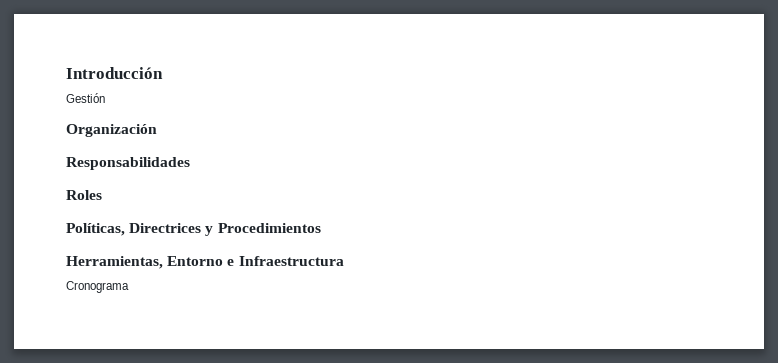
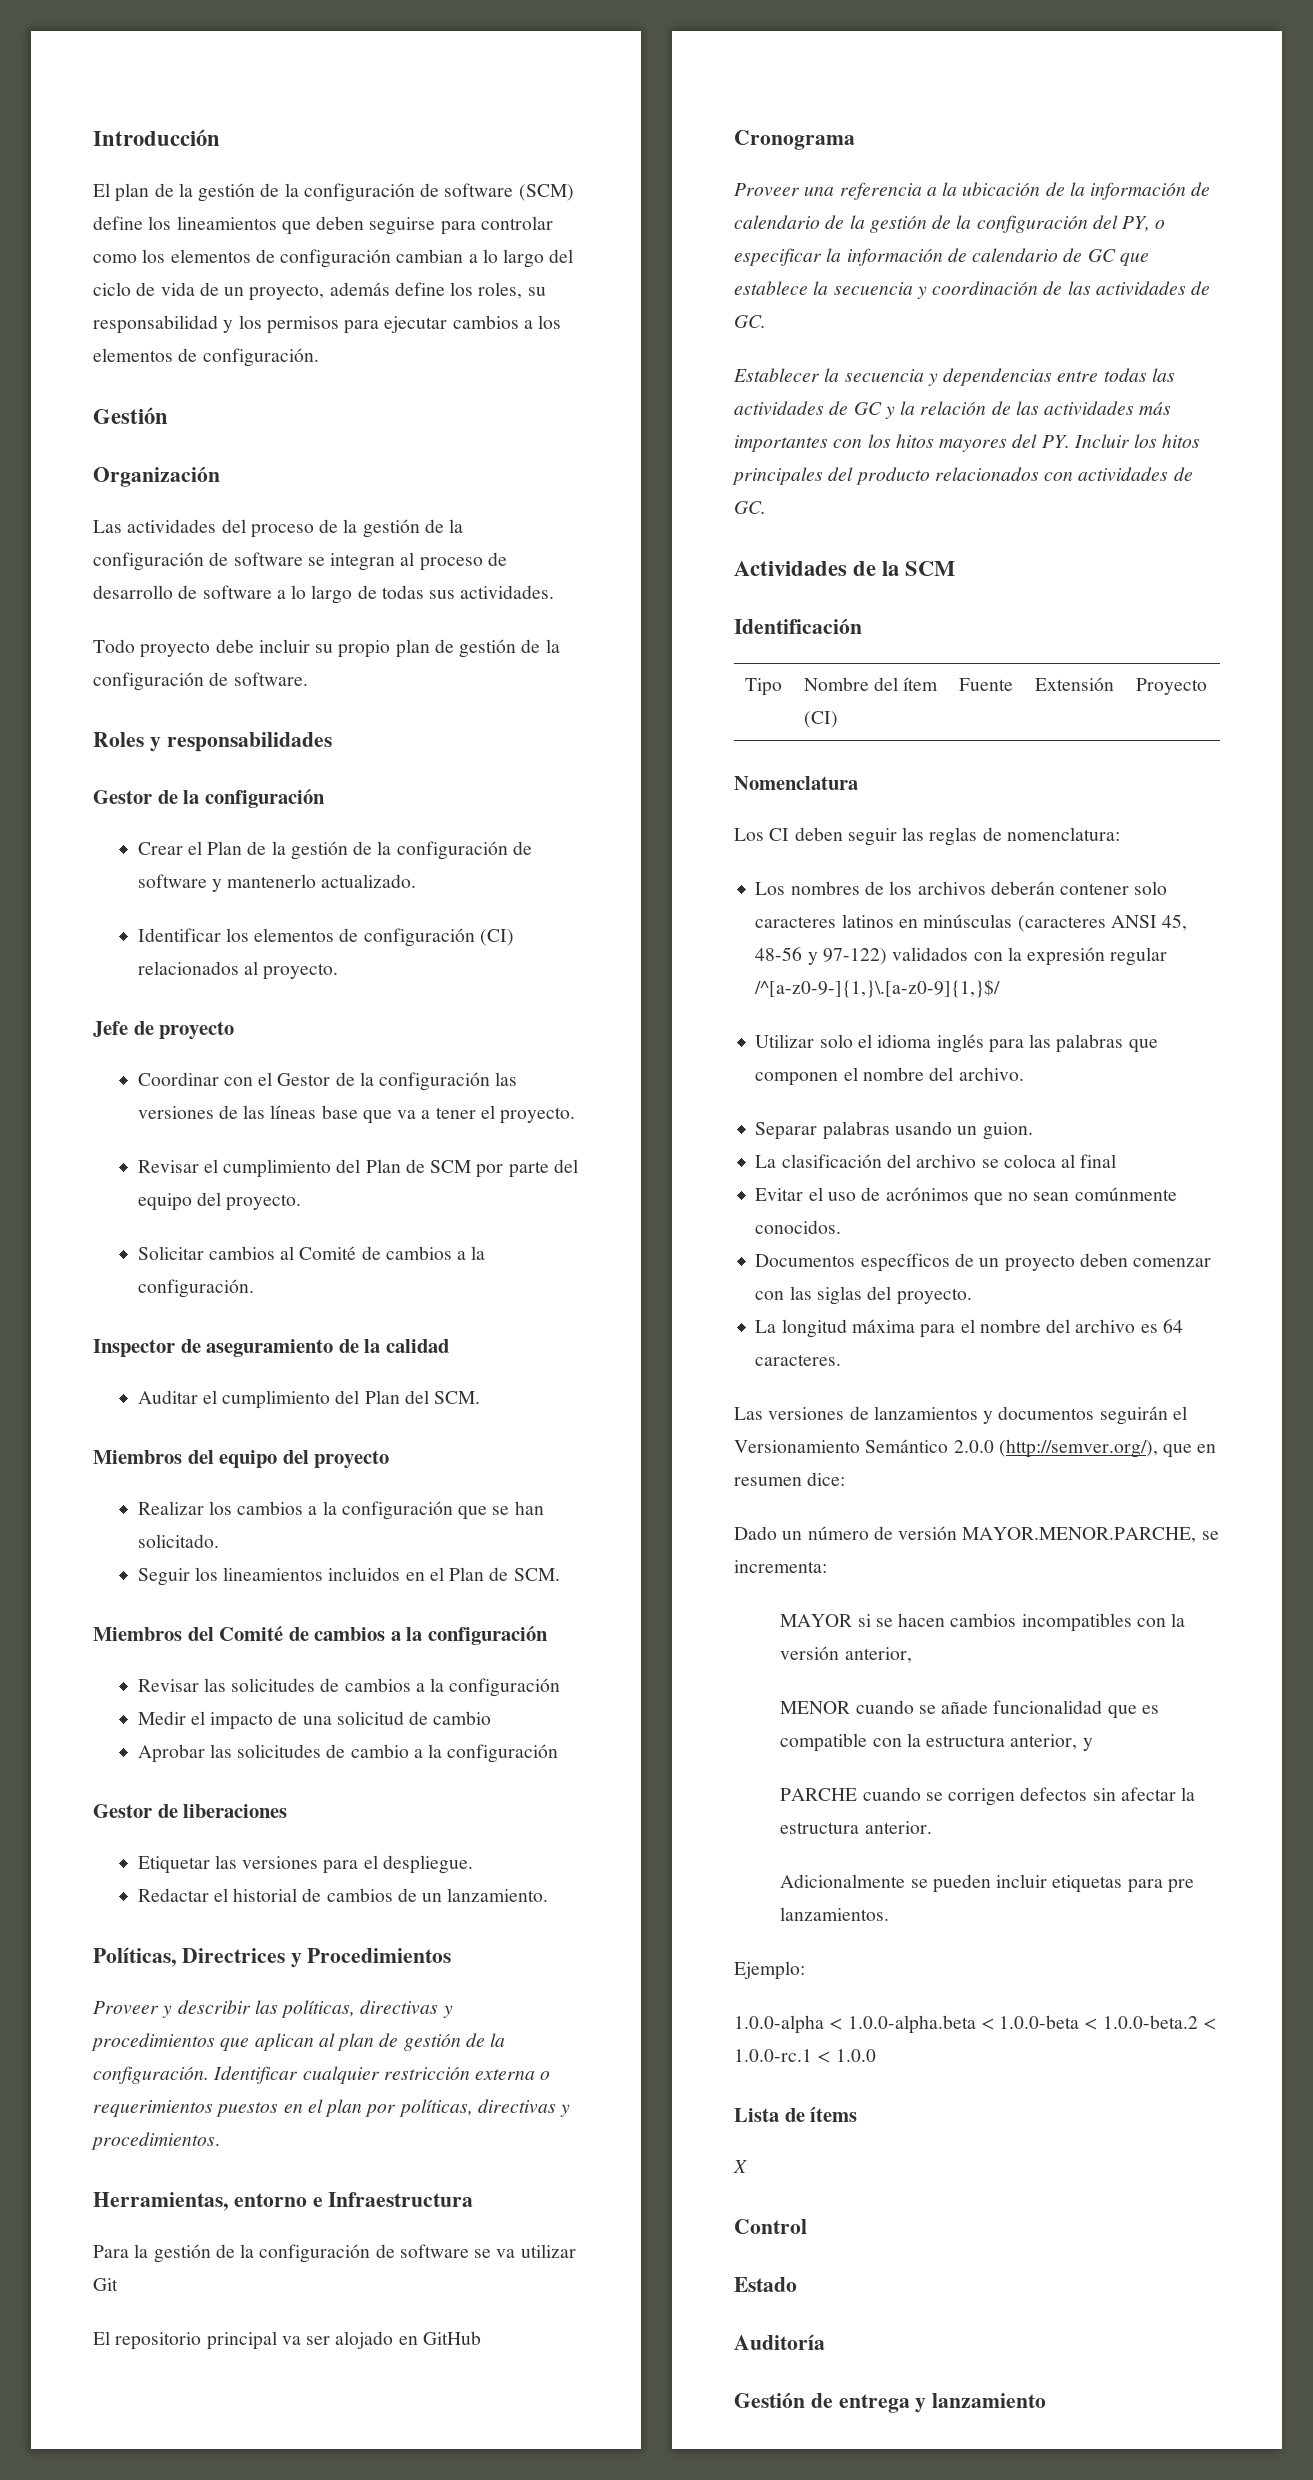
+ El plan de la gestión de la configuración de software (SCM) define los lineamientos que deben seguirse para controlar como los elementos de configuración cambian a lo largo del ciclo de vida de un proyecto, además define los roles, su responsabilidad y los permisos para ejecutar cambios a los elementos de configuración.
  Gestión
  Organización
- Responsabilidades
- Roles
+ Las actividades del proceso de la gestión de la configuración de software se integran al proceso de desarrollo de software a lo largo de todas sus actividades.
+ Todo proyecto debe incluir su propio plan de gestión de la configuración de software.
+ Roles y responsabilidades
+ Gestor de la configuración
+ Crear el Plan de la gestión de la configuración de software y mantenerlo actualizado.
+ Identificar los elementos de configuración (CI) relacionados al proyecto.
+ Jefe de proyecto
+ Coordinar con el Gestor de la configuración las versiones de las líneas base que va a tener el proyecto.
+ Revisar el cumplimiento del Plan de SCM por parte del equipo del proyecto.
+ Solicitar cambios al Comité de cambios a la configuración.
+ Inspector de aseguramiento de la calidad
+ Auditar el cumplimiento del Plan del SCM.
+ Miembros del equipo del proyecto
+ Realizar los cambios a la configuración que se han solicitado.
+ Seguir los lineamientos incluidos en el Plan de SCM.
+ Miembros del Comité de cambios a la configuración
+ Revisar las solicitudes de cambios a la configuración
+ Medir el impacto de una solicitud de cambio
+ Aprobar las solicitudes de cambio a la configuración
+ Gestor de liberaciones
+ Etiquetar las versiones para el despliegue.
+ Redactar el historial de cambios de un lanzamiento.
  Políticas, Directrices y Procedimientos
+ Proveer y describir las políticas, directivas y procedimientos que aplican al plan de gestión de la configuración. Identificar cualquier restricción externa o requerimientos puestos en el plan por políticas, directivas y procedimientos.
- Herramientas, Entorno e Infraestructura
+ Herramientas, entorno e Infraestructura
+ Para la gestión de la configuración de software se va utilizar Git
+ El repositorio principal va ser alojado en GitHub
  Cronograma
+ Proveer una referencia a la ubicación de la información de calendario de la gestión de la configuración del PY, o especificar la información de calendario de GC que establece la secuencia y coordinación de las actividades de GC.
+ Establecer la secuencia y dependencias entre todas las actividades de GC y la relación de las actividades más importantes con los hitos mayores del PY. Incluir los hitos principales del producto relacionados con actividades de GC.
+ Actividades de la SCM
+ Identificación
+ Tipo | Nombre del ítem (CI) | Fuente | Extensión | Proyecto
+ Nomenclatura
+ Los CI deben seguir las reglas de nomenclatura:
+ Los nombres de los archivos deberán contener solo caracteres latinos en minúsculas (caracteres ANSI 45, 48-56 y 97-122) validados con la expresión regular /^[a-z0-9-]{1,}\.[a-z0-9]{1,}$/
+ Utilizar solo el idioma inglés para las palabras que componen el nombre del archivo.
+ Separar palabras usando un guion.
+ La clasificación del archivo se coloca al final
+ Evitar el uso de acrónimos que no sean comúnmente conocidos.
+ Documentos específicos de un proyecto deben comenzar con las siglas del proyecto.
+ La longitud máxima para el nombre del archivo es 64 caracteres.
+ Las versiones de lanzamientos y documentos seguirán el Versionamiento Semántico 2.0.0 (http://semver.org/), que en resumen dice:
+ Dado un número de versión MAYOR.MENOR.PARCHE, se incrementa:
+ MAYOR si se hacen cambios incompatibles con la versión anterior,
+ MENOR cuando se añade funcionalidad que es compatible con la estructura anterior, y
+ PARCHE cuando se corrigen defectos sin afectar la estructura anterior.
+ Adicionalmente se pueden incluir etiquetas para pre lanzamientos.
+ Ejemplo:
+ 1.0.0-alpha < 1.0.0-alpha.beta < 1.0.0-beta < 1.0.0-beta.2 < 1.0.0-rc.1 < 1.0.0
+ Lista de ítems
+ X
+ Control
+ Estado
+ Auditoría
+ Gestión de entrega y lanzamiento

